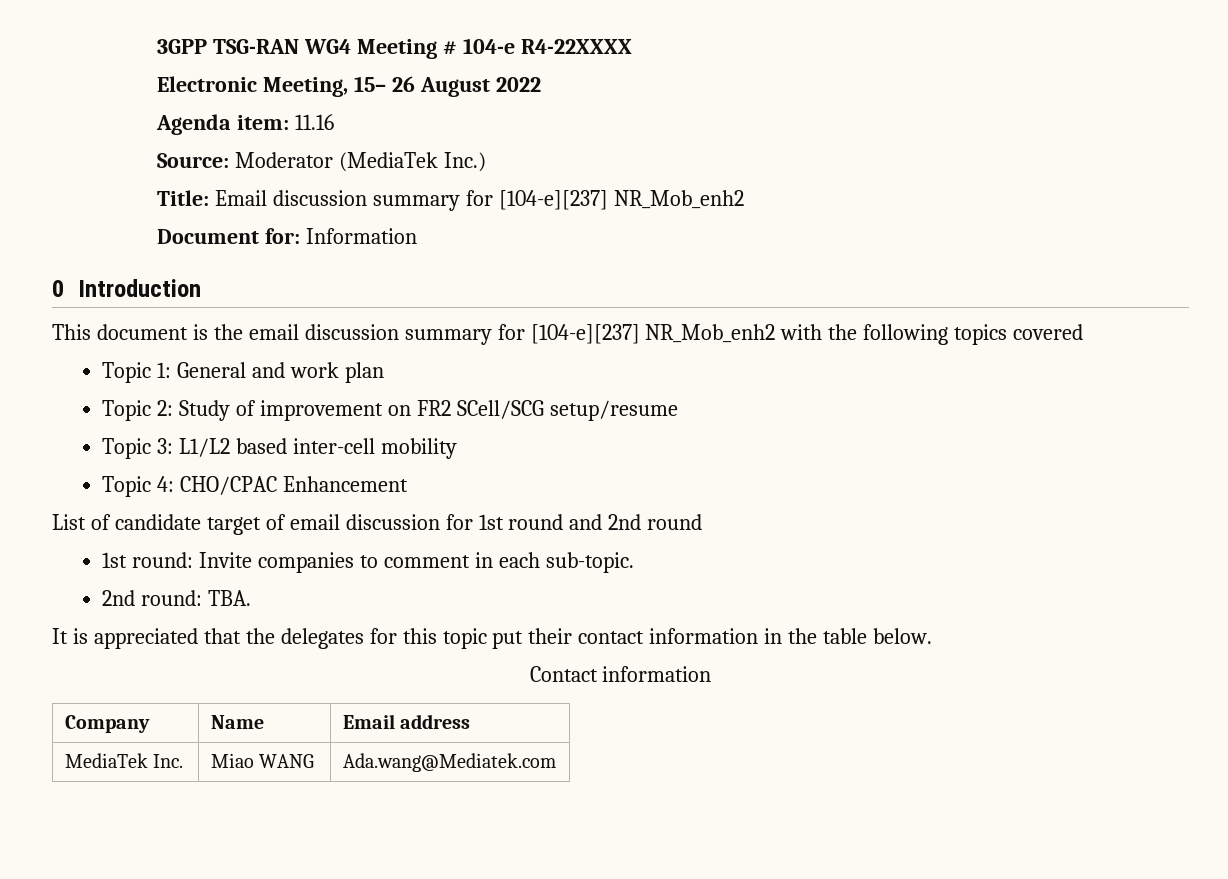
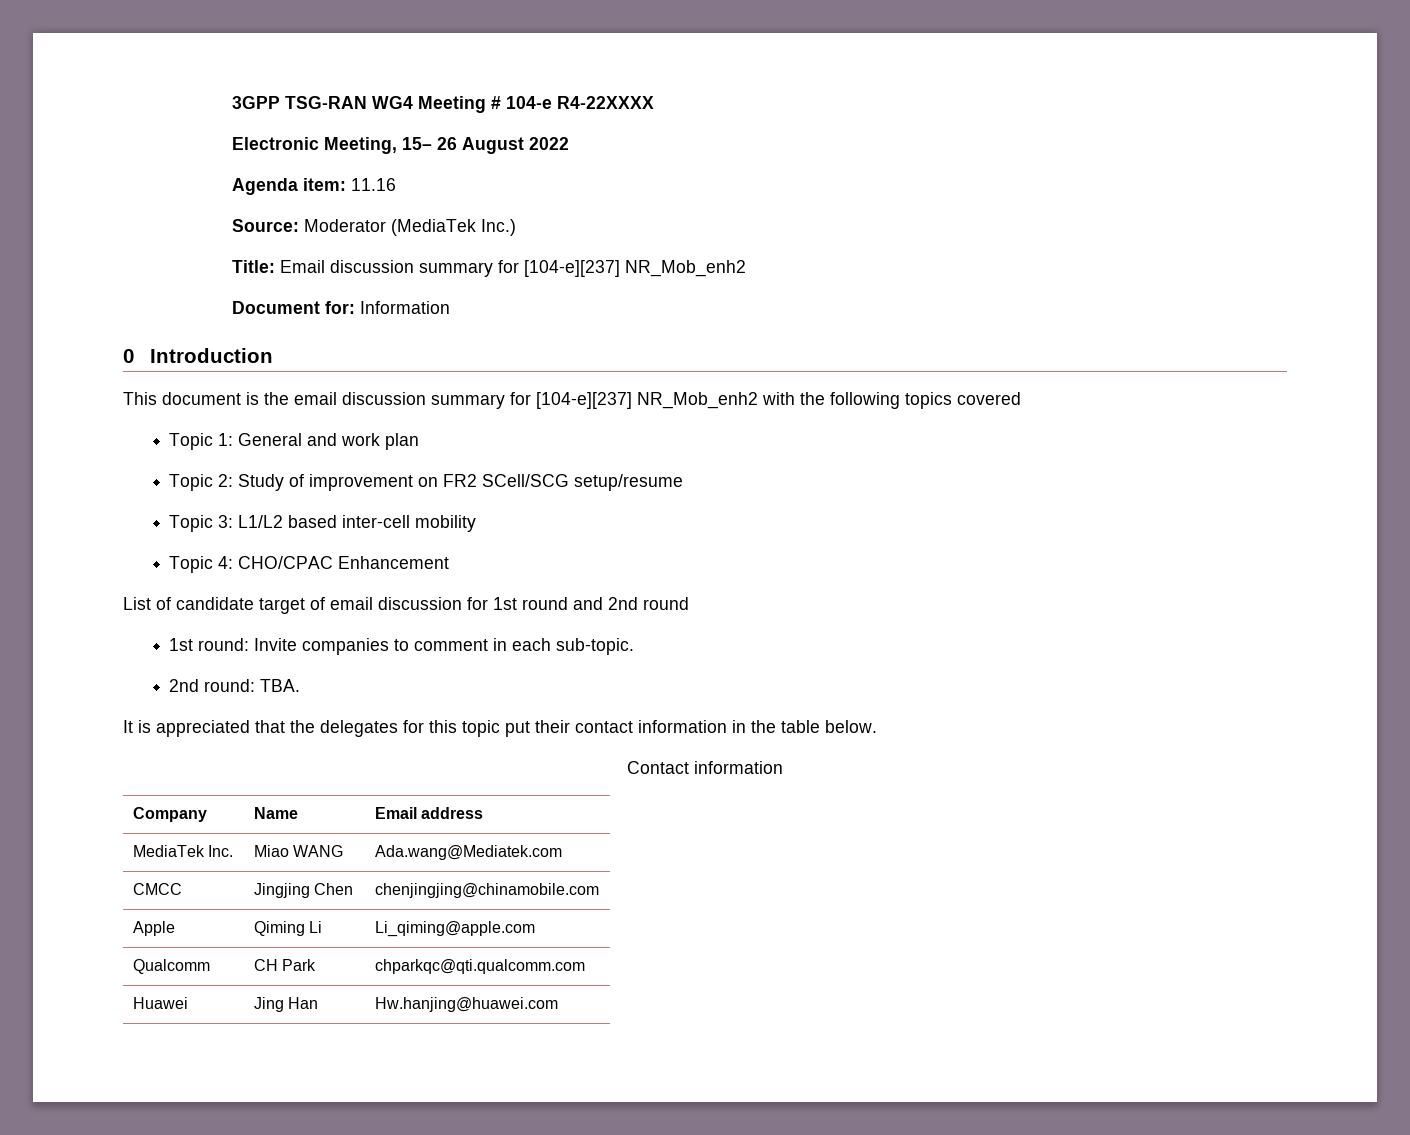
+ CMCC | Jingjing Chen | chenjingjing@chinamobile.com
+ Apple | Qiming Li | Li_qiming@apple.com
+ Qualcomm | CH Park | chparkqc@qti.qualcomm.com
+ Huawei | Jing Han | Hw.hanjing@huawei.com

